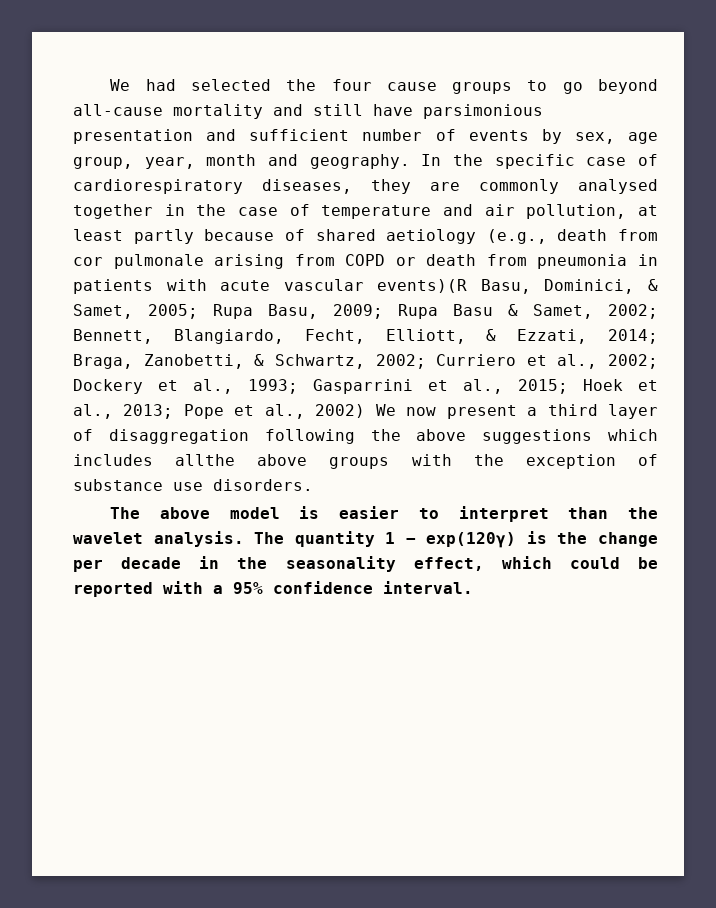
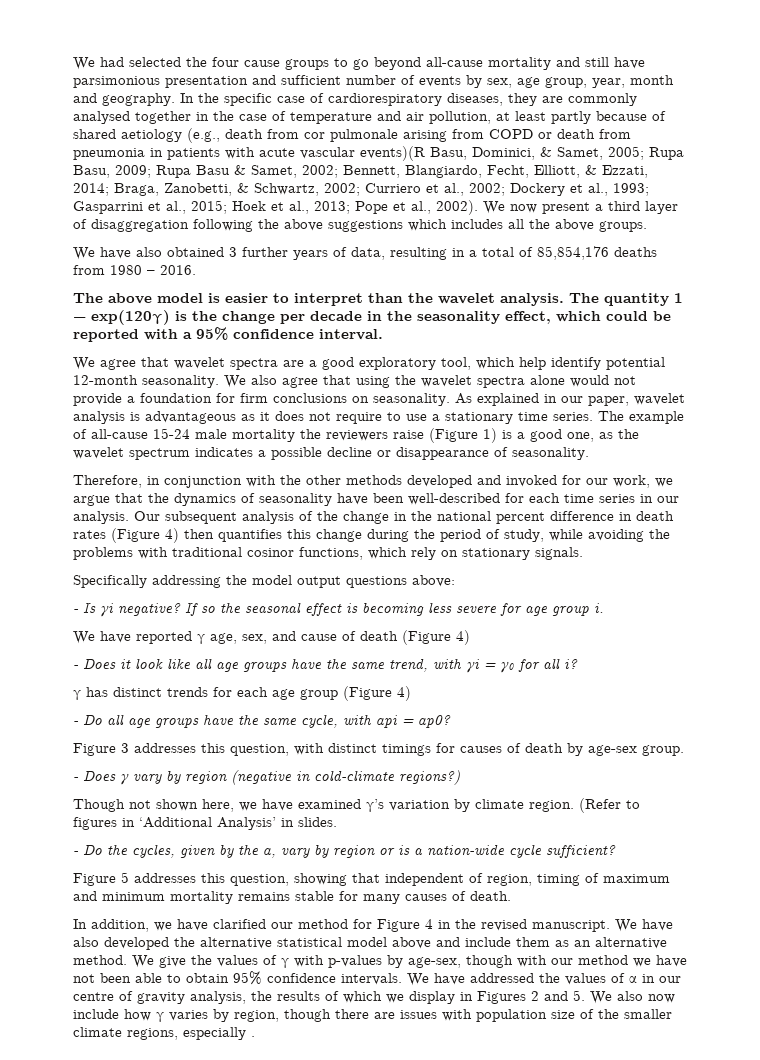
- Pope et al., 2002) We now present a third layer of disaggregation following the above suggestions which includes allthe above groups with the exception of substance use disorders.
+ Pope et al., 2002). We now present a third layer of disaggregation following the above suggestions which includes all the above groups.
+ We have also obtained 3 further years of data, resulting in a total of 85,854,176 deaths from 1980 – 2016.
+ We agree that wavelet spectra are a good exploratory tool, which help identify potential 12-month seasonality. We also agree that using the wavelet spectra alone would not provide a foundation for firm conclusions on seasonality. As explained in our paper, wavelet analysis is advantageous as it does not require to use a stationary time series. The example of all-cause 15-24 male mortality the reviewers raise (Figure 1) is a good one, as the wavelet spectrum indicates a possible decline or disappearance of seasonality.
+ Therefore, in conjunction with the other methods developed and invoked for our work, we argue that the dynamics of seasonality have been well-described for each time series in our analysis. Our subsequent analysis of the change in the national percent difference in death rates (Figure 4) then quantifies this change during the period of study, while avoiding the problems with traditional cosinor functions, which rely on stationary signals.
+ Specifically addressing the model output questions above:
+ - Is γi negative? If so the seasonal effect is becoming less severe for age group i.
+ We have reported γ age, sex, and cause of death (Figure 4)
+ - Does it look like all age groups have the same trend, with γi = γ₀ for all i?
+ γ has distinct trends for each age group (Figure 4)
+ - Do all age groups have the same cycle, with αpi = αp0?
+ Figure 3 addresses this question, with distinct timings for causes of death by age-sex group.
+ - Does γ vary by region (negative in cold-climate regions?)
+ Though not shown here, we have examined γ’s variation by climate region. (Refer to figures in ‘Additional Analysis’ in slides.
+ - Do the cycles, given by the α, vary by region or is a nation-wide cycle sufficient?
+ Figure 5 addresses this question, showing that independent of region, timing of maximum and minimum mortality remains stable for many causes of death.
+ In addition, we have clarified our method for Figure 4 in the revised manuscript. We have also developed the alternative statistical model above and include them as an alternative method. We give the values of γ with p-values by age-sex, though with our method we have not been able to obtain 95% confidence intervals. We have addressed the values of α in our centre of gravity analysis, the results of which we display in Figures 2 and 5. We also now include how γ varies by region, though there are issues with population size of the smaller climate regions, especially .

